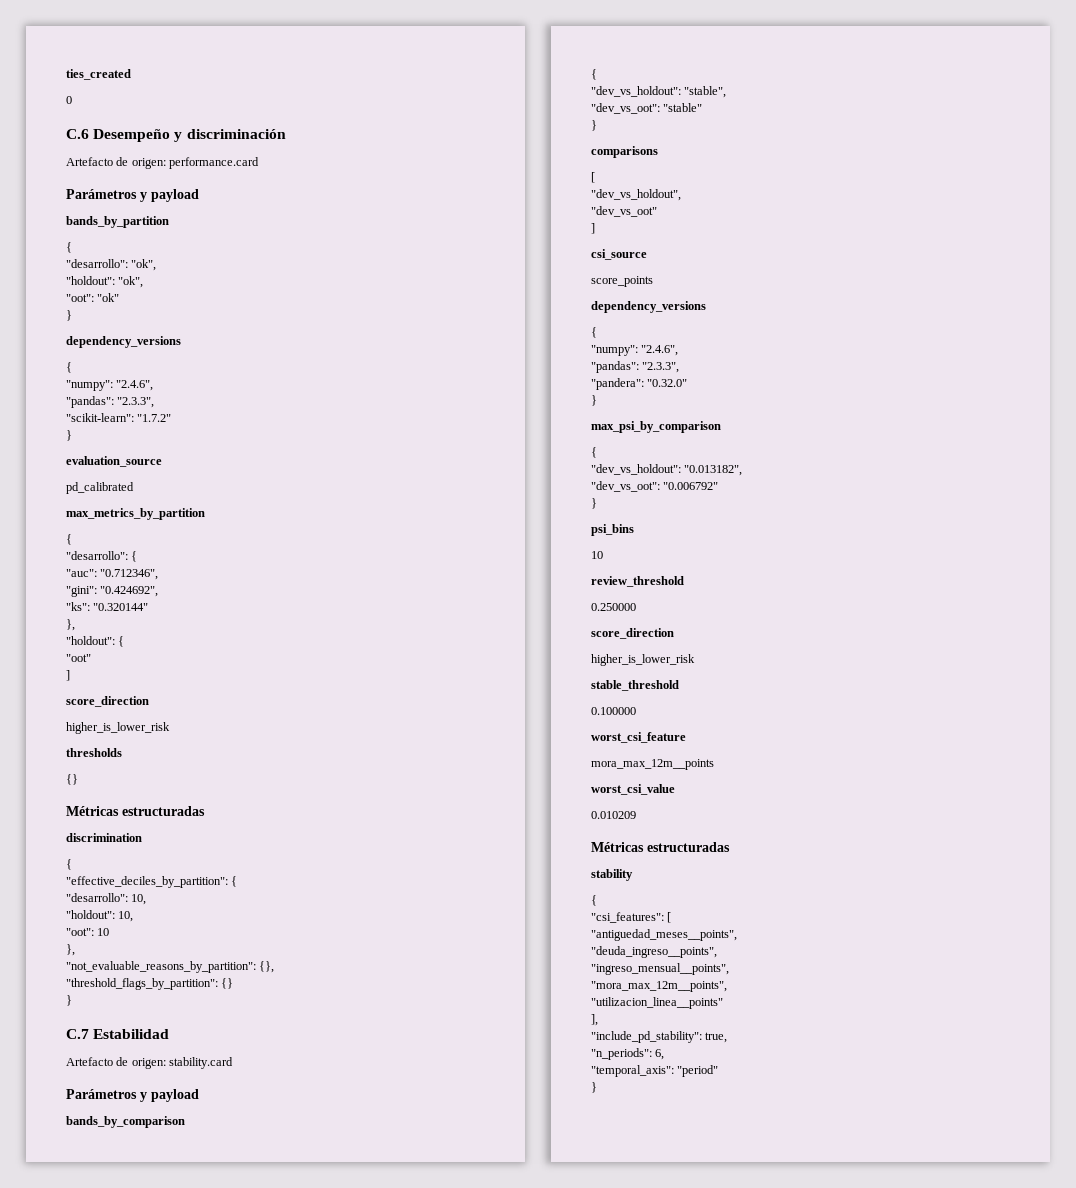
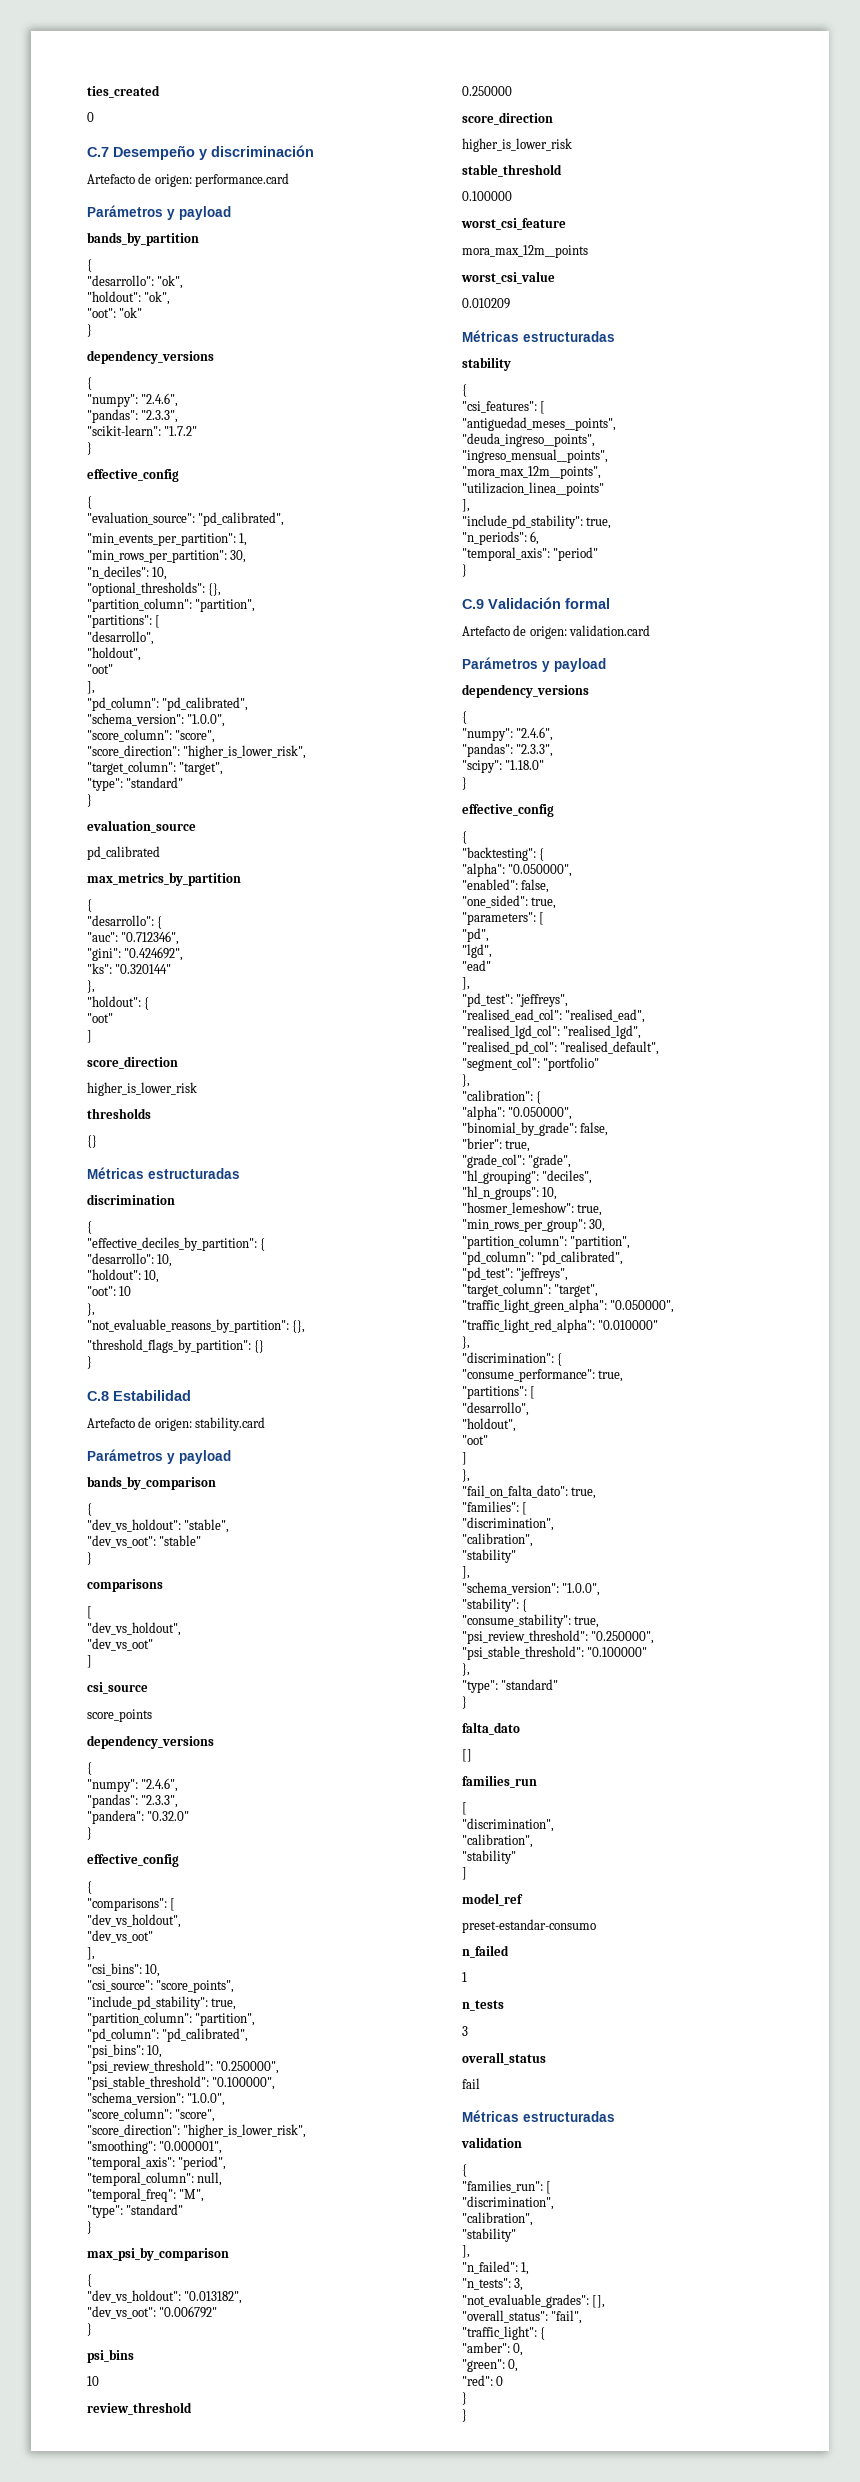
- C.6 Desempeño y discriminación
+ C.7 Desempeño y discriminación
  "scikit-learn": "1.7.2"
+ }
+ effective_config
+ {
+ "evaluation_source": "pd_calibrated",
+ "min_events_per_partition": 1,
+ "min_rows_per_partition": 30,
+ "n_deciles": 10,
+ "optional_thresholds": {},
+ "partition_column": "partition",
+ "partitions": [
+ "desarrollo",
+ "holdout",
+ "oot"
+ ],
+ "pd_column": "pd_calibrated",
+ "schema_version": "1.0.0",
+ "score_column": "score",
+ "score_direction": "higher_is_lower_risk",
+ "target_column": "target",
+ "type": "standard"
- C.7 Estabilidad
+ C.8 Estabilidad
  "pandera": "0.32.0"
+ }
+ effective_config
+ {
+ "comparisons": [
+ "dev_vs_holdout",
+ "dev_vs_oot"
+ ],
+ "csi_bins": 10,
+ "csi_source": "score_points",
+ "include_pd_stability": true,
+ "partition_column": "partition",
+ "pd_column": "pd_calibrated",
+ "psi_bins": 10,
+ "psi_review_threshold": "0.250000",
+ "psi_stable_threshold": "0.100000",
+ "schema_version": "1.0.0",
+ "score_column": "score",
+ "score_direction": "higher_is_lower_risk",
+ "smoothing": "0.000001",
+ "temporal_axis": "period",
+ "temporal_column": null,
+ "temporal_freq": "M",
+ "type": "standard"
+ C.9 Validación formal
+ Artefacto de origen: validation.card
+ Parámetros y payload
+ dependency_versions
+ {
+ "numpy": "2.4.6",
+ "pandas": "2.3.3",
+ "scipy": "1.18.0"
+ }
+ effective_config
+ {
+ "backtesting": {
+ "alpha": "0.050000",
+ "enabled": false,
+ "one_sided": true,
+ "parameters": [
+ "pd",
+ "lgd",
+ "ead"
+ ],
+ "pd_test": "jeffreys",
+ "realised_ead_col": "realised_ead",
+ "realised_lgd_col": "realised_lgd",
+ "realised_pd_col": "realised_default",
+ "segment_col": "portfolio"
+ },
+ "calibration": {
+ "alpha": "0.050000",
+ "binomial_by_grade": false,
+ "brier": true,
+ "grade_col": "grade",
+ "hl_grouping": "deciles",
+ "hl_n_groups": 10,
+ "hosmer_lemeshow": true,
+ "min_rows_per_group": 30,
+ "partition_column": "partition",
+ "pd_column": "pd_calibrated",
+ "pd_test": "jeffreys",
+ "target_column": "target",
+ "traffic_light_green_alpha": "0.050000",
+ "traffic_light_red_alpha": "0.010000"
+ },
+ "discrimination": {
+ "consume_performance": true,
+ "partitions": [
+ "desarrollo",
+ "holdout",
+ "oot"
+ ]
+ },
+ "fail_on_falta_dato": true,
+ "families": [
+ "discrimination",
+ "calibration",
+ "stability"
+ ],
+ "schema_version": "1.0.0",
+ "stability": {
+ "consume_stability": true,
+ "psi_review_threshold": "0.250000",
+ "psi_stable_threshold": "0.100000"
+ },
+ "type": "standard"
+ }
+ falta_dato
+ []
+ families_run
+ [
+ "discrimination",
+ "calibration",
+ "stability"
+ ]
+ model_ref
+ preset-estandar-consumo
+ n_failed
+ 1
+ n_tests
+ 3
+ overall_status
+ fail
+ Métricas estructuradas
+ validation
+ {
+ "families_run": [
+ "discrimination",
+ "calibration",
+ "stability"
+ ],
+ "n_failed": 1,
+ "n_tests": 3,
+ "not_evaluable_grades": [],
+ "overall_status": "fail",
+ "traffic_light": {
+ "amber": 0,
+ "green": 0,
+ "red": 0
+ }
+ }

